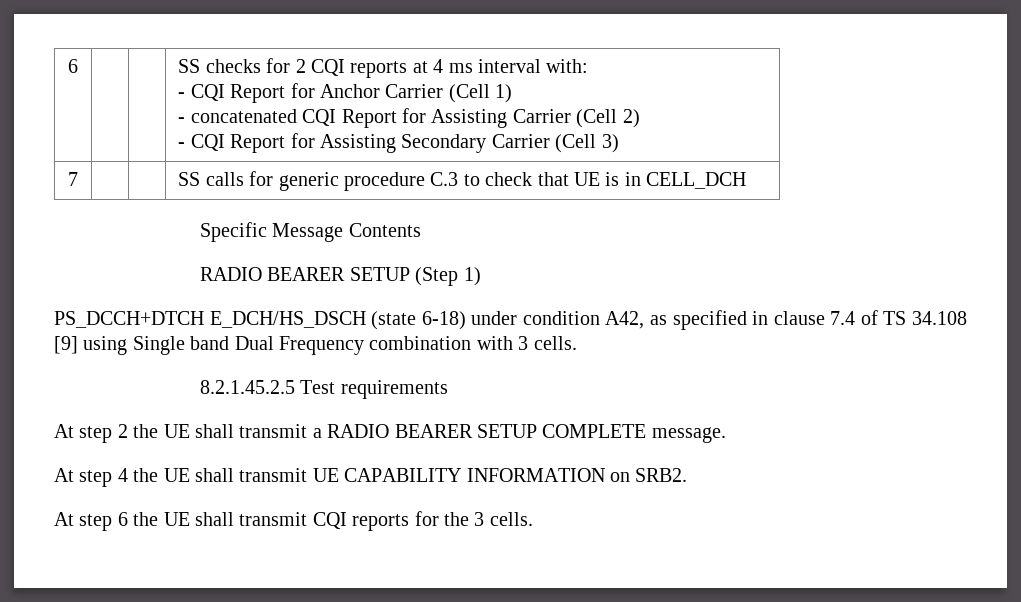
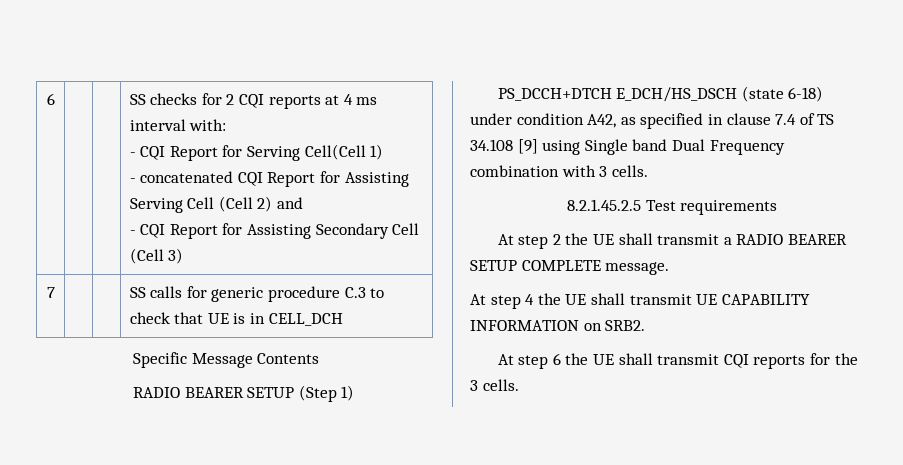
  6 | | | SS checks for 2 CQI reports at 4 ms interval with:
- - CQI Report for Anchor Carrier (Cell 1)
- - concatenated CQI Report for Assisting Carrier (Cell 2)
- - CQI Report for Assisting Secondary Carrier (Cell 3)
+ - CQI Report for Serving Cell(Cell 1)
+ - concatenated CQI Report for Assisting Serving Cell (Cell 2) and
+ - CQI Report for Assisting Secondary Cell (Cell 3)

